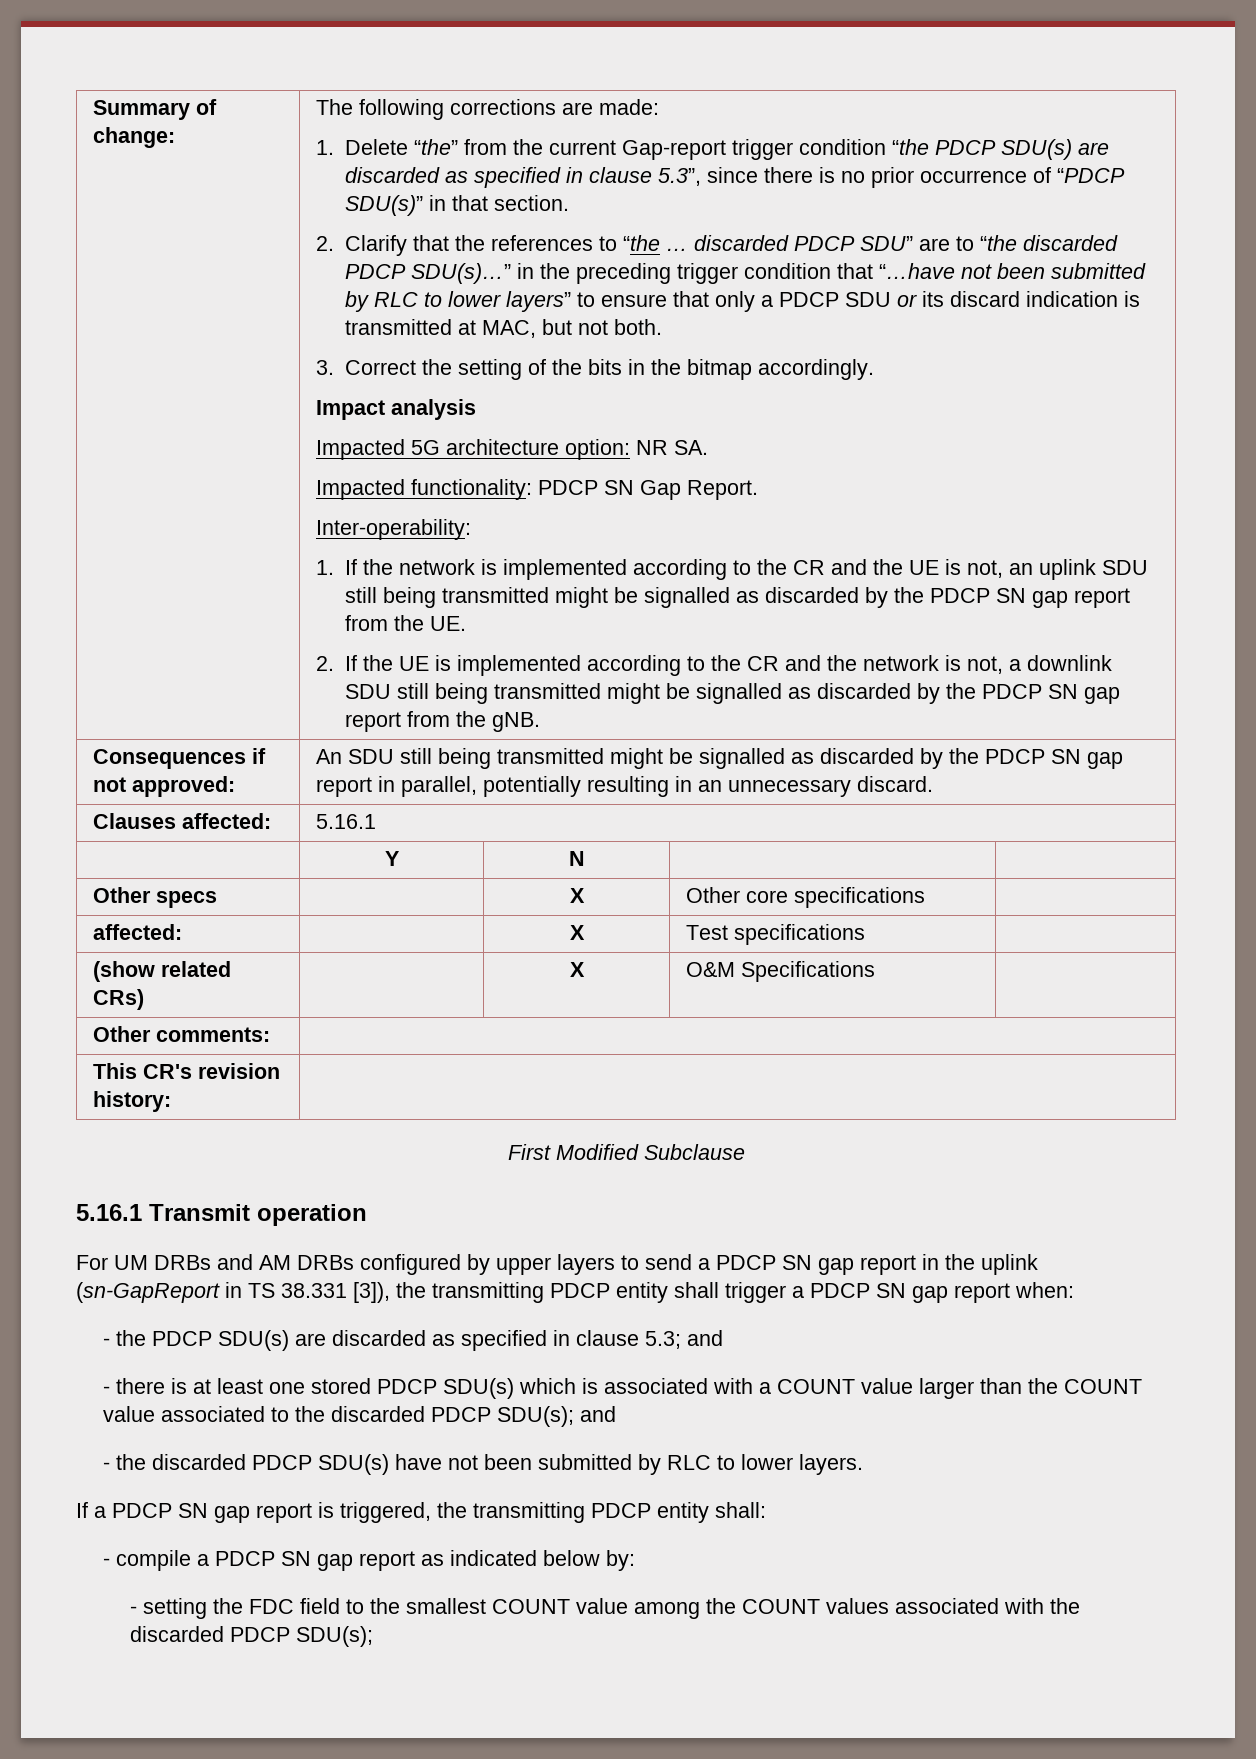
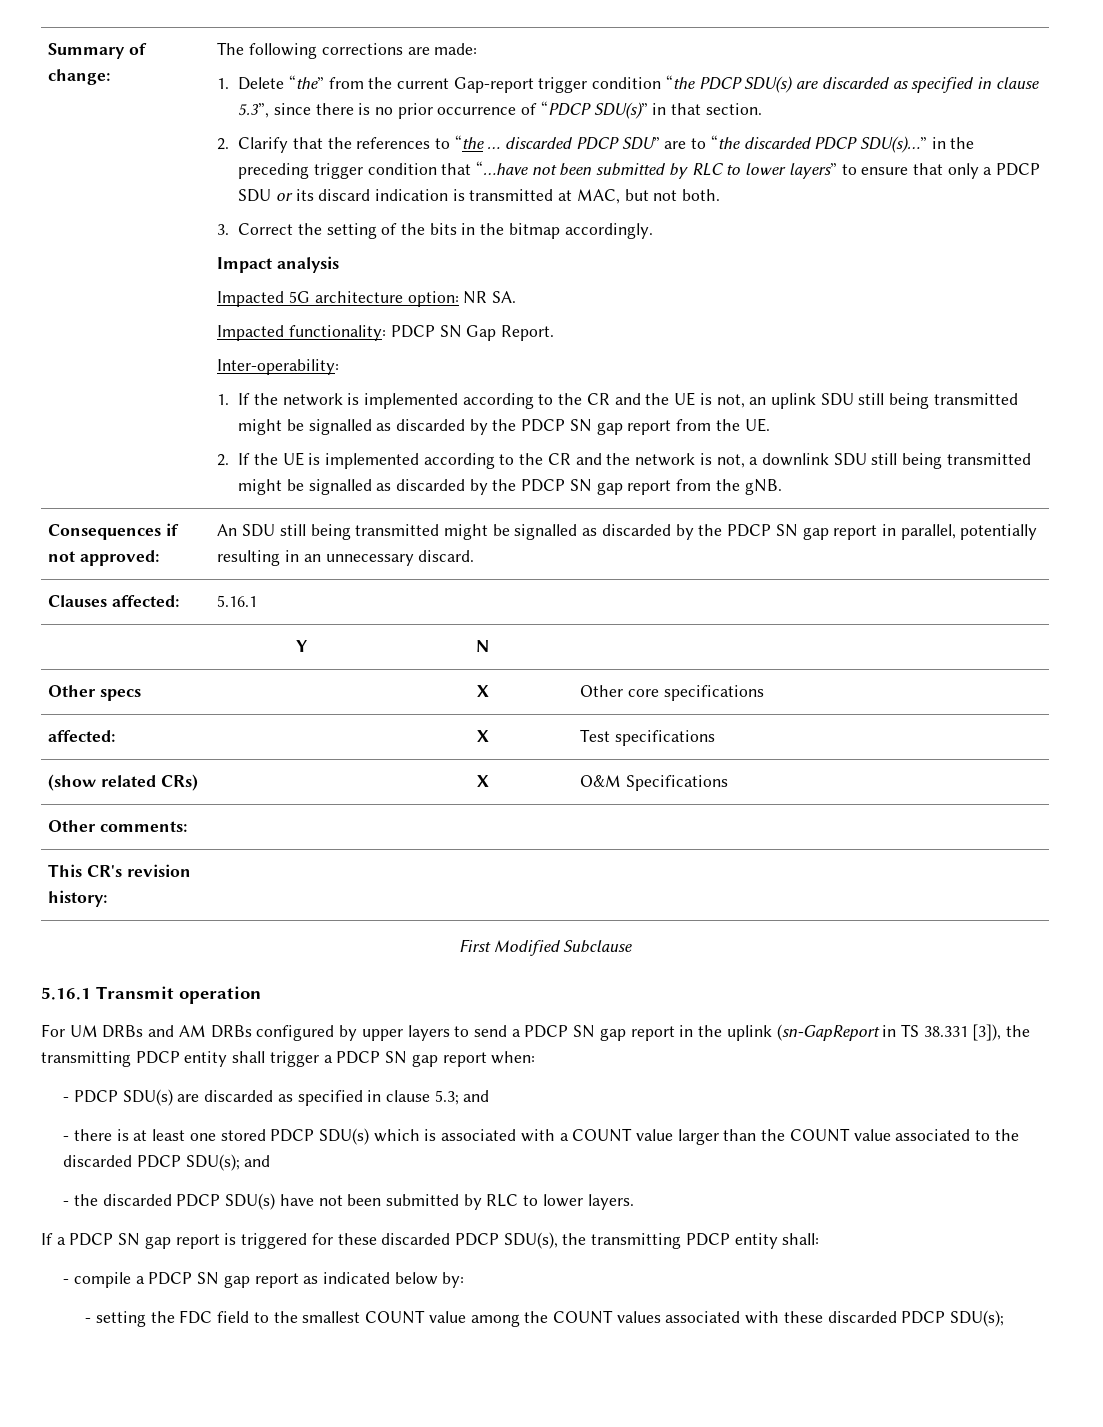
- - the PDCP SDU(s) are discarded as specified in clause 5.3; and
+ - PDCP SDU(s) are discarded as specified in clause 5.3; and
- If a PDCP SN gap report is triggered, the transmitting PDCP entity shall:
+ If a PDCP SN gap report is triggered for these discarded PDCP SDU(s), the transmitting PDCP entity shall:
- - setting the FDC field to the smallest COUNT value among the COUNT values associated with the discarded PDCP SDU(s);
+ - setting the FDC field to the smallest COUNT value among the COUNT values associated with these discarded PDCP SDU(s);

